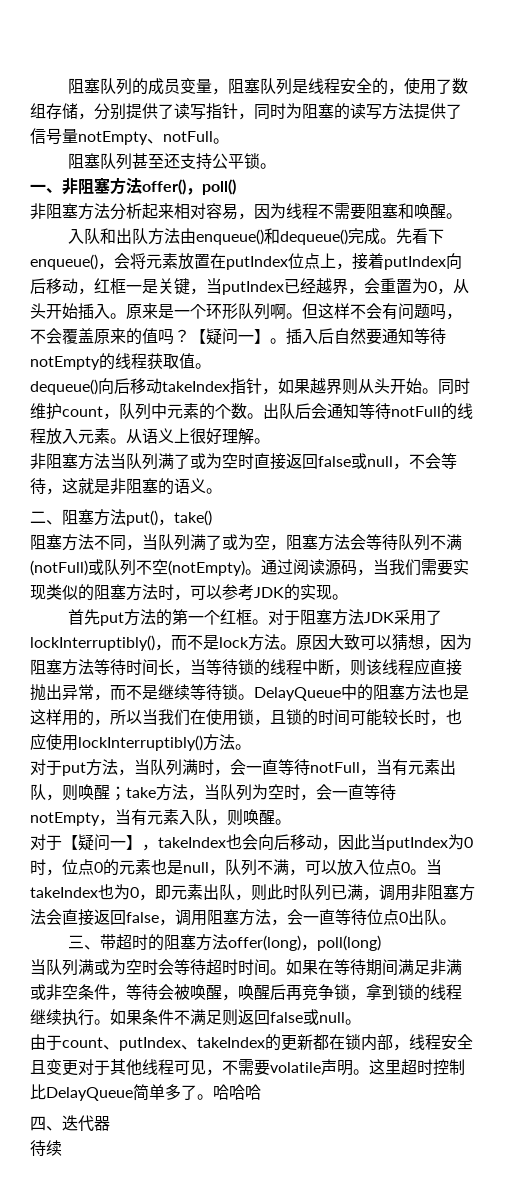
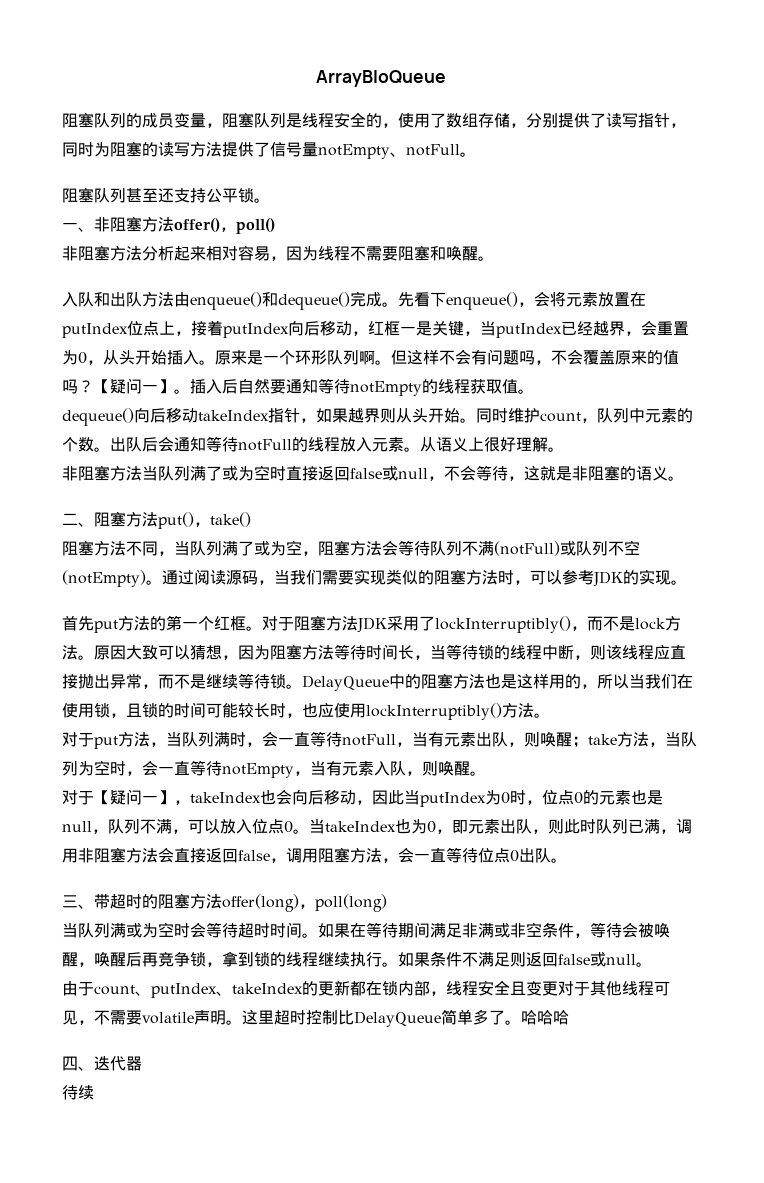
+ ArrayBloQueue

